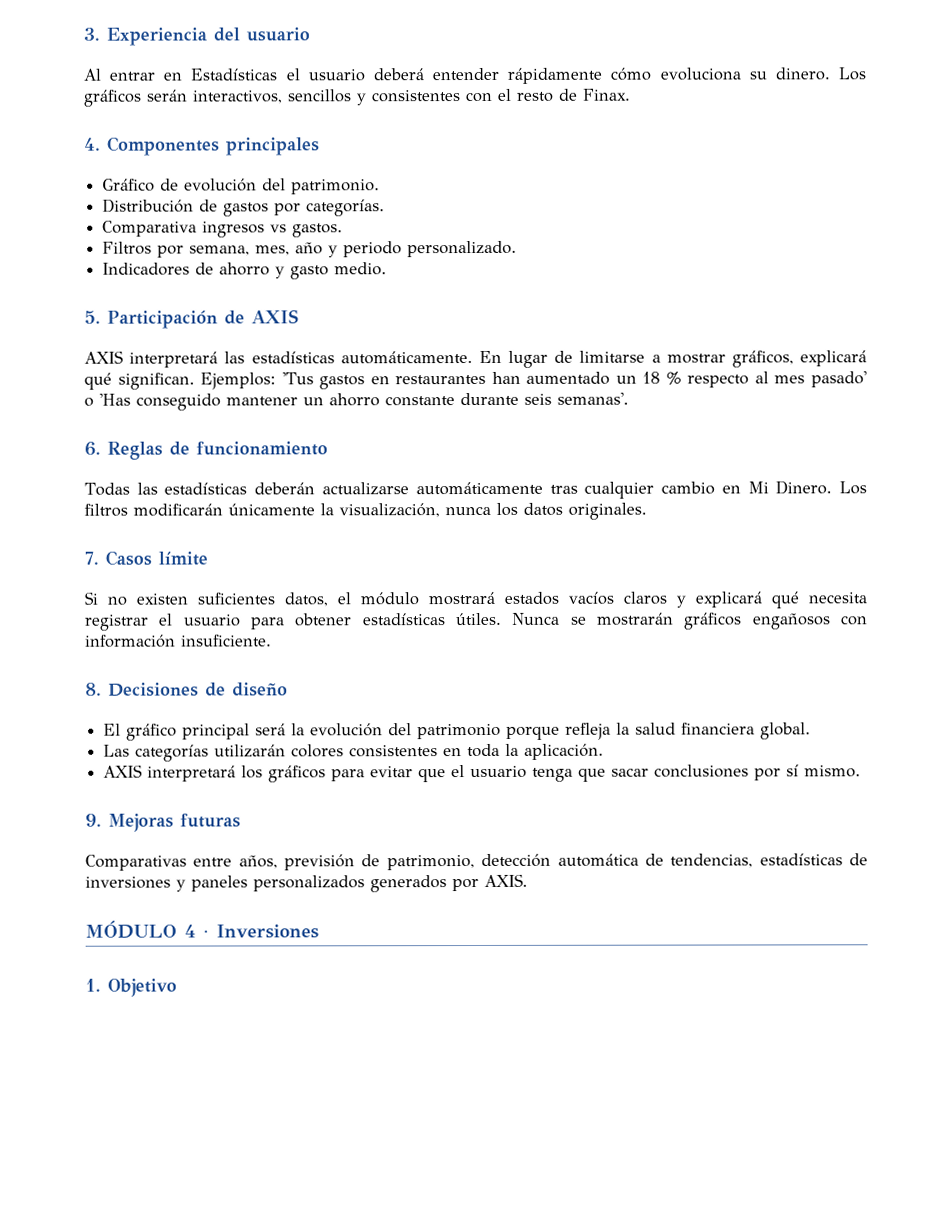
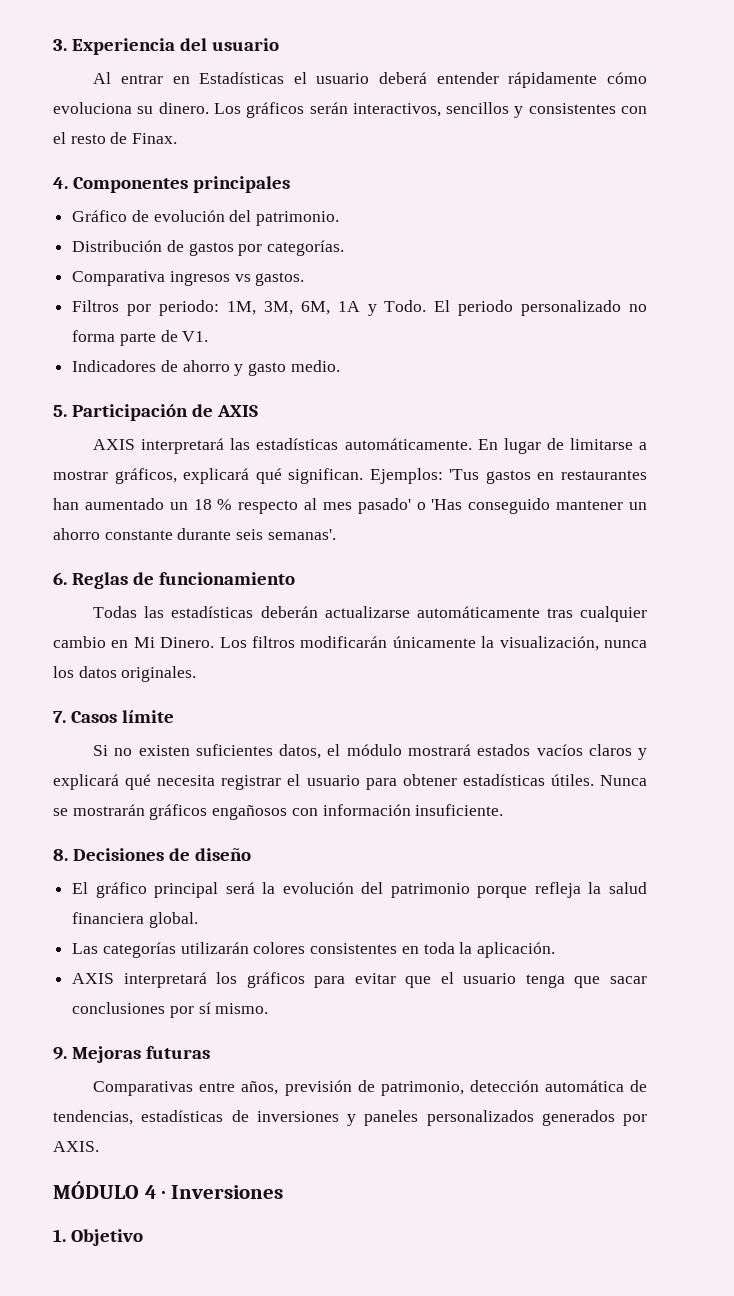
- Filtros por semana, mes, año y periodo personalizado.
+ Filtros por periodo: 1M, 3M, 6M, 1A y Todo. El periodo personalizado no forma parte de V1.

